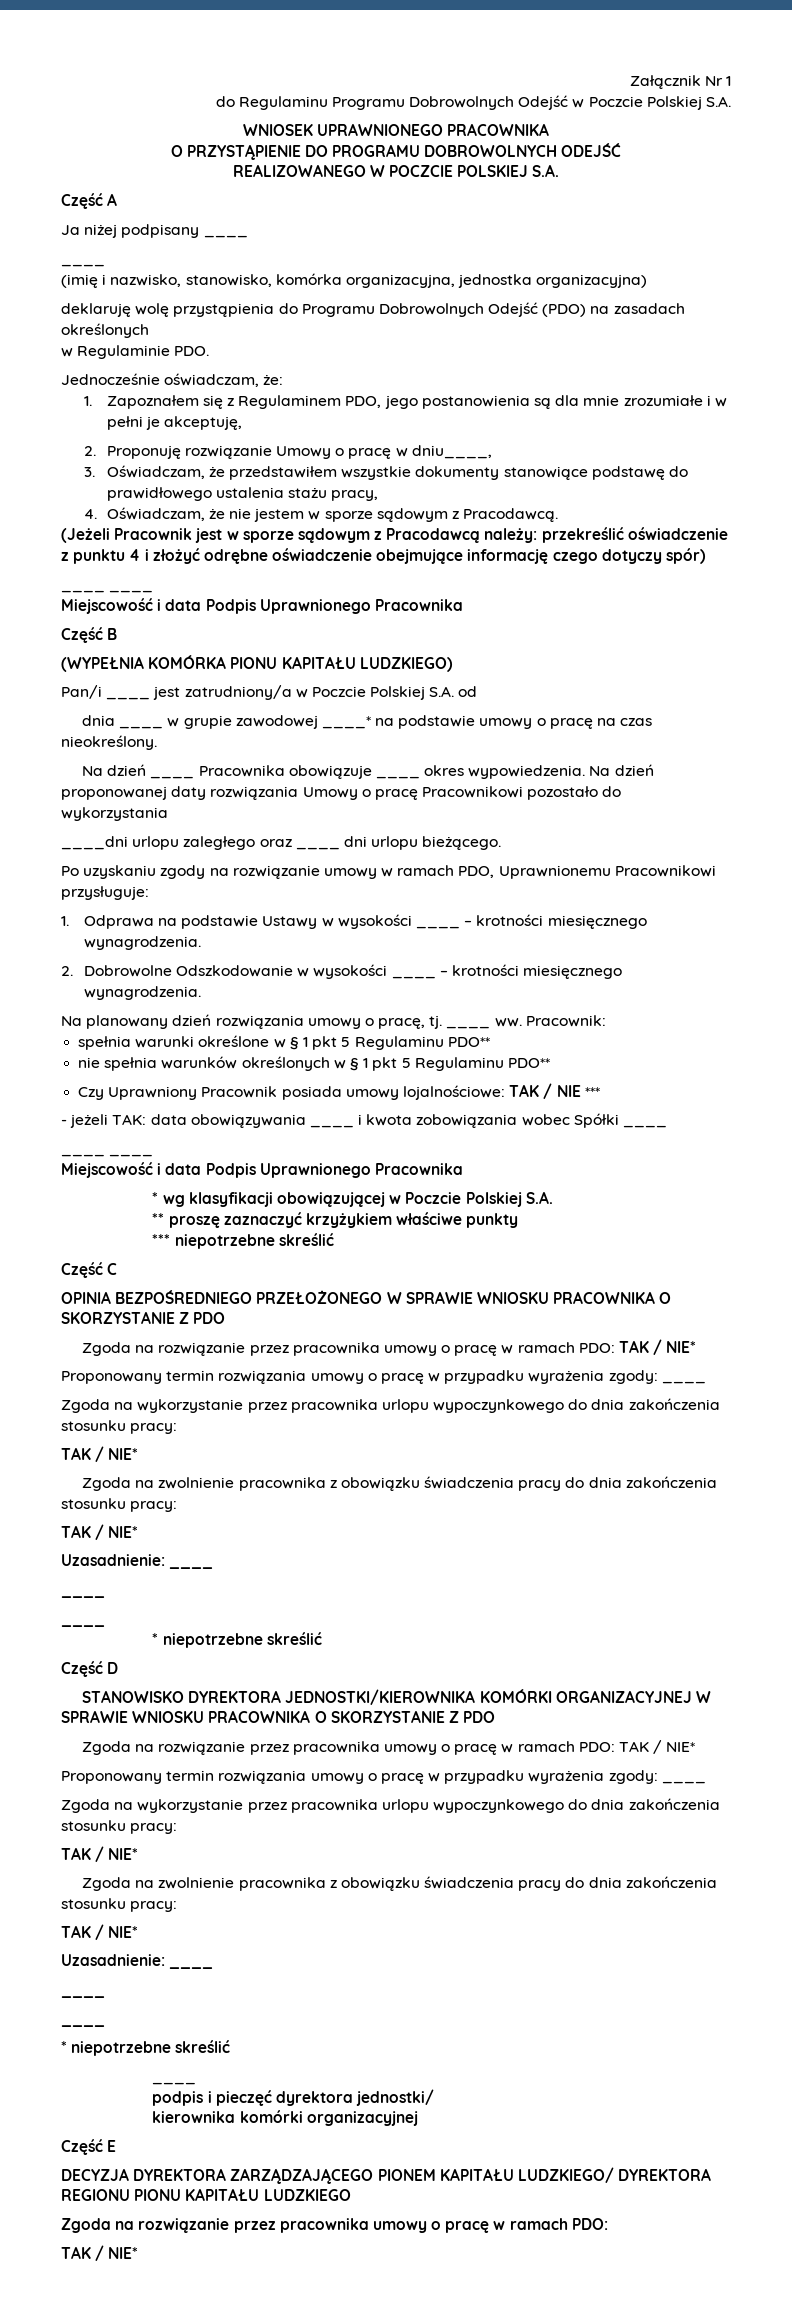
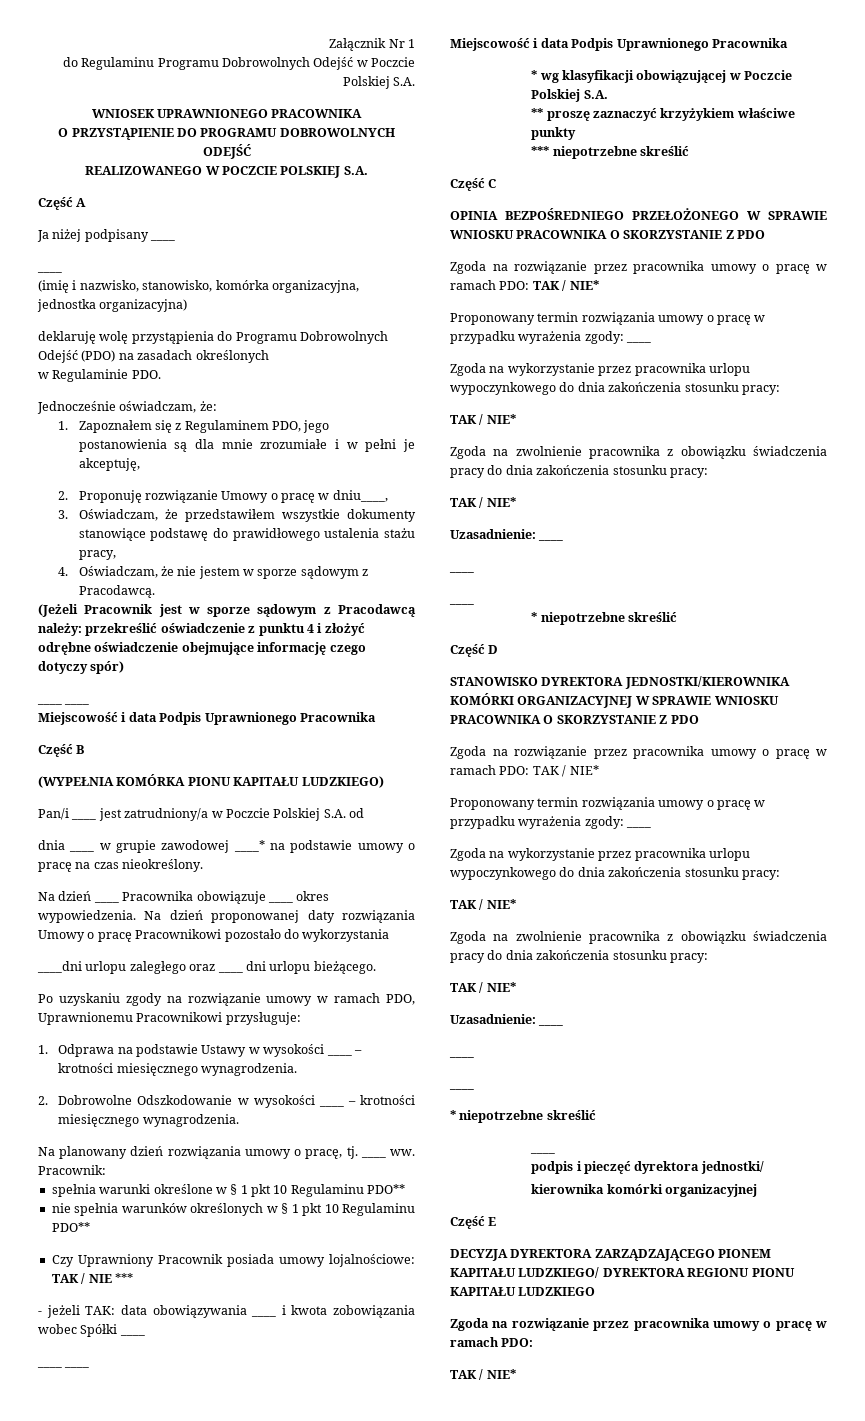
- spełnia warunki określone w § 1 pkt 5 Regulaminu PDO**
+ spełnia warunki określone w § 1 pkt 10 Regulaminu PDO**
- nie spełnia warunków określonych w § 1 pkt 5 Regulaminu PDO**
+ nie spełnia warunków określonych w § 1 pkt 10 Regulaminu PDO**

